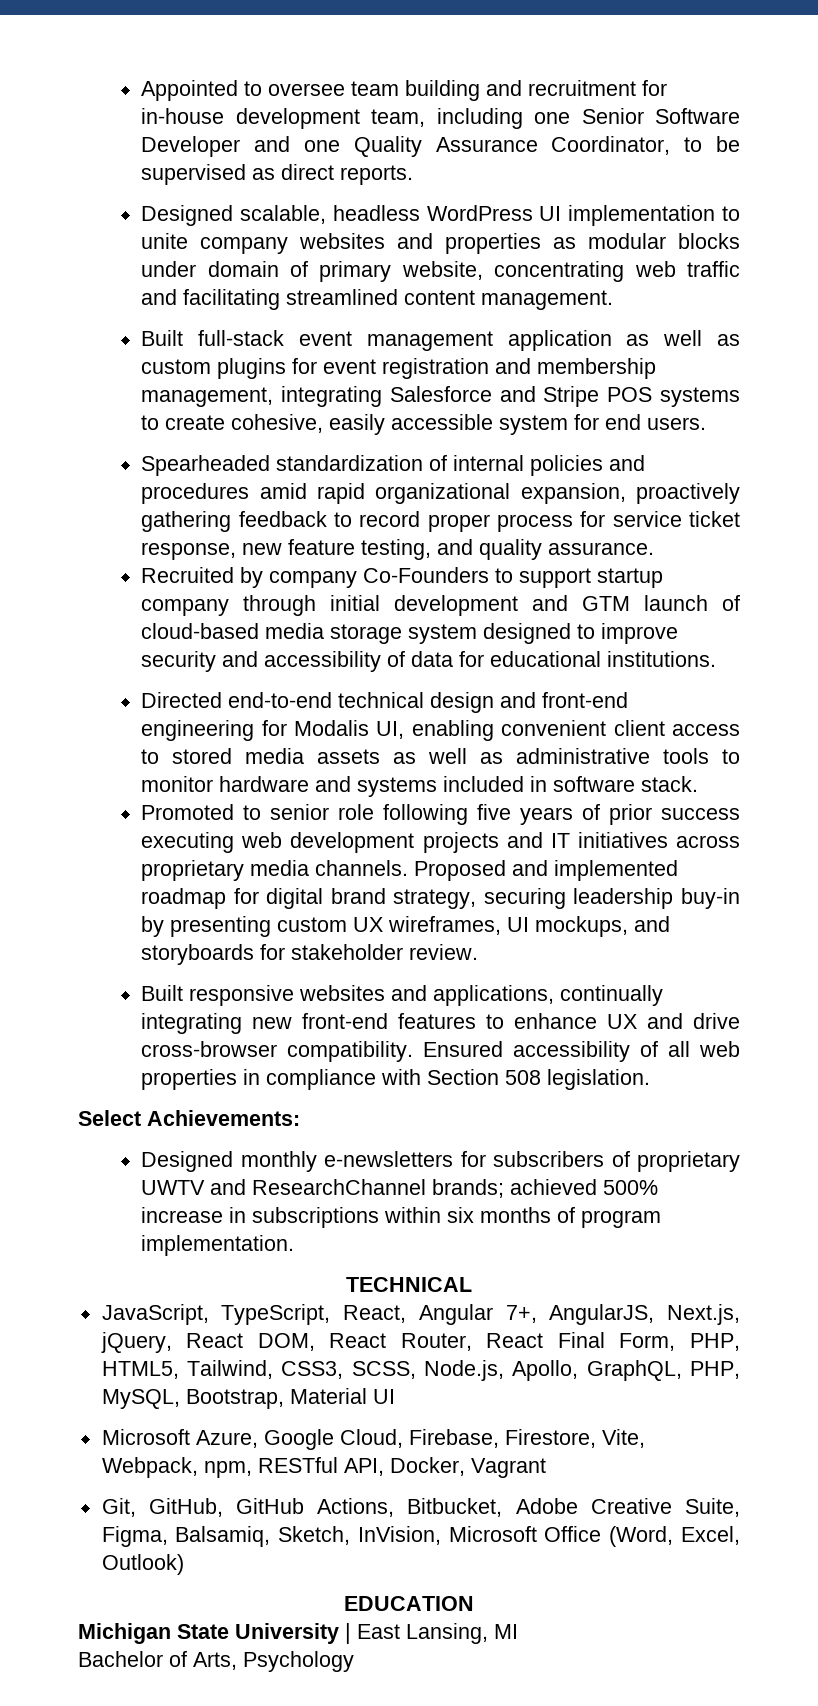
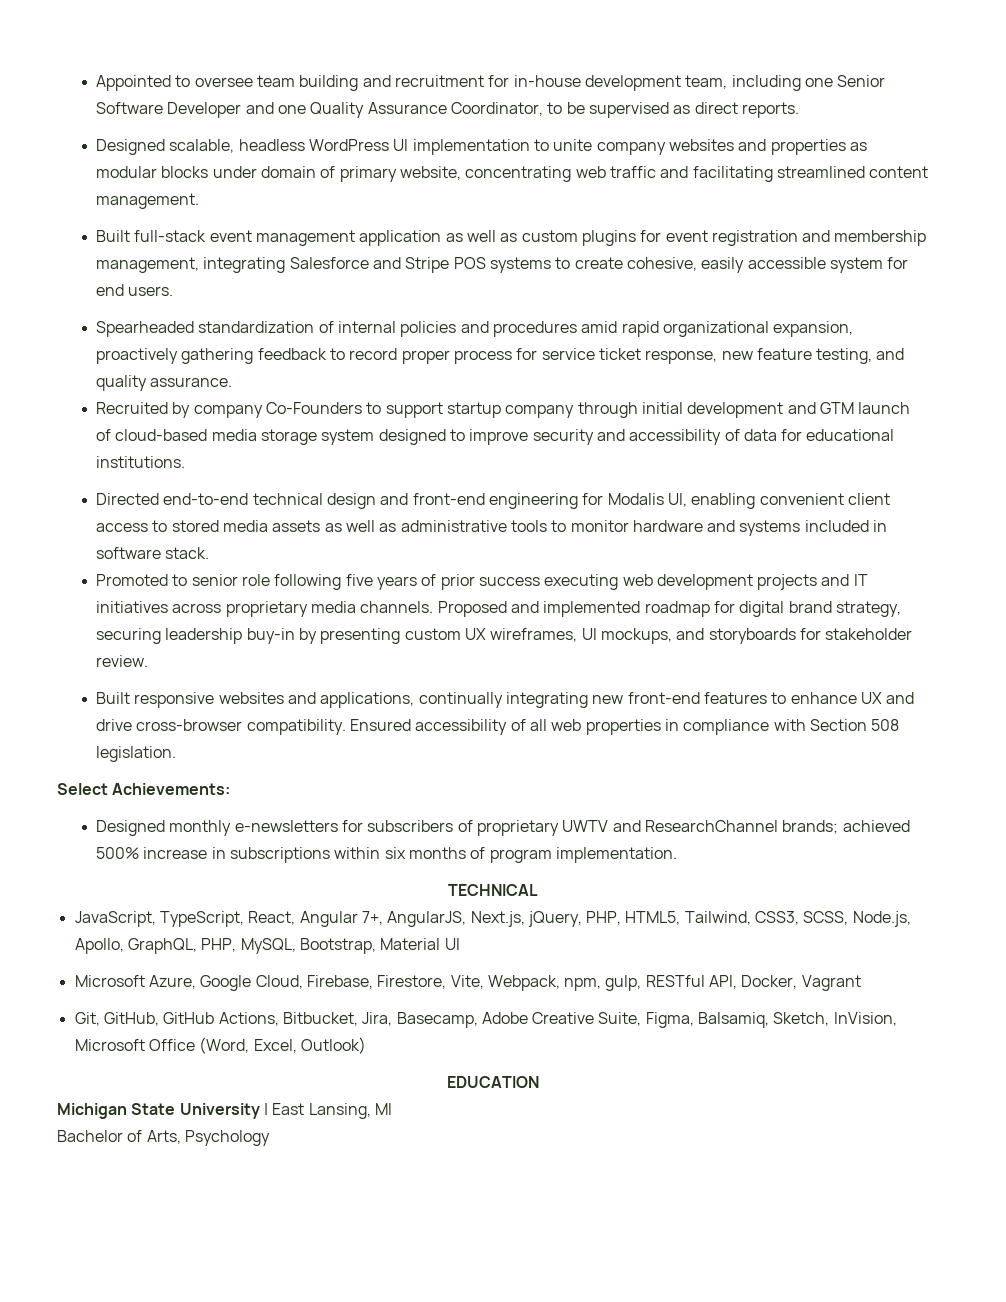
- JavaScript, TypeScript, React, Angular 7+, AngularJS, Next.js, jQuery, React DOM, React Router, React Final Form, PHP, HTML5, Tailwind, CSS3, SCSS, Node.js, Apollo, GraphQL, PHP, MySQL, Bootstrap, Material UI
+ JavaScript, TypeScript, React, Angular 7+, AngularJS, Next.js, jQuery, PHP, HTML5, Tailwind, CSS3, SCSS, Node.js, Apollo, GraphQL, PHP, MySQL, Bootstrap, Material UI
- Microsoft Azure, Google Cloud, Firebase, Firestore, Vite, Webpack, npm, RESTful API, Docker, Vagrant
+ Microsoft Azure, Google Cloud, Firebase, Firestore, Vite, Webpack, npm, gulp, RESTful API, Docker, Vagrant
- Git, GitHub, GitHub Actions, Bitbucket, Adobe Creative Suite, Figma, Balsamiq, Sketch, InVision, Microsoft Office (Word, Excel, Outlook)
+ Git, GitHub, GitHub Actions, Bitbucket, Jira, Basecamp, Adobe Creative Suite, Figma, Balsamiq, Sketch, InVision, Microsoft Office (Word, Excel, Outlook)

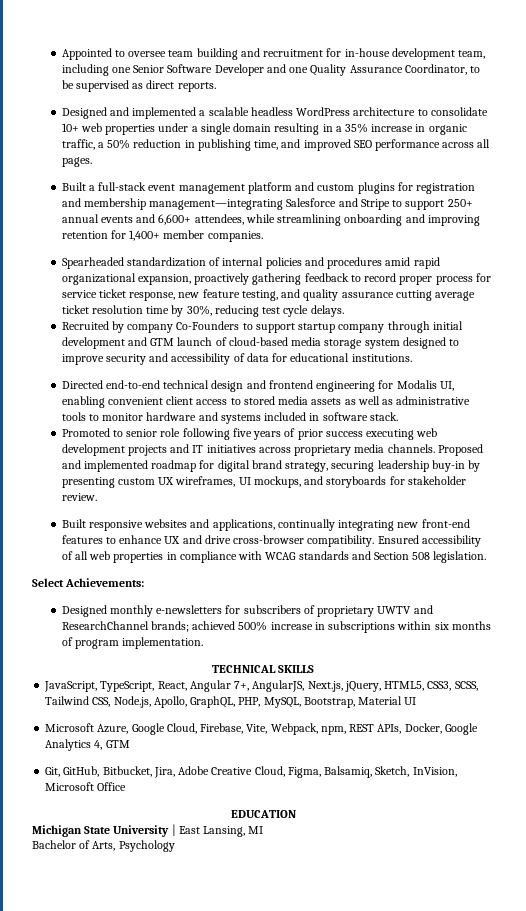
- Designed scalable, headless WordPress UI implementation to unite company websites and properties as modular blocks under domain of primary website, concentrating web traffic and facilitating streamlined content management.
- Built full-stack event management application as well as custom plugins for event registration and membership management, integrating Salesforce and Stripe POS systems to create cohesive, easily accessible system for end users.
+ Designed and implemented a scalable headless WordPress architecture to consolidate 10+ web properties under a single domain resulting in a 35% increase in organic traffic, a 50% reduction in publishing time, and improved SEO performance across all pages.
+ Built a full-stack event management platform and custom plugins for registration and membership management—integrating Salesforce and Stripe to support 250+ annual events and 6,600+ attendees, while streamlining onboarding and improving retention for 1,400+ member companies.
- Spearheaded standardization of internal policies and procedures amid rapid organizational expansion, proactively gathering feedback to record proper process for service ticket response, new feature testing, and quality assurance.
+ Spearheaded standardization of internal policies and procedures amid rapid organizational expansion, proactively gathering feedback to record proper process for service ticket response, new feature testing, and quality assurance cutting average ticket resolution time by 30%, reducing test cycle delays.
- Directed end-to-end technical design and front-end engineering for Modalis UI, enabling convenient client access to stored media assets as well as administrative tools to monitor hardware and systems included in software stack.
+ Directed end-to-end technical design and frontend engineering for Modalis UI, enabling convenient client access to stored media assets as well as administrative tools to monitor hardware and systems included in software stack.
- Ensured accessibility of all web properties in compliance with Section 508 legislation.
+ Ensured accessibility of all web properties in compliance with WCAG standards and Section 508 legislation.
- TECHNICAL
+ TECHNICAL SKILLS
- JavaScript, TypeScript, React, Angular 7+, AngularJS, Next.js, jQuery, PHP, HTML5, Tailwind, CSS3, SCSS, Node.js, Apollo, GraphQL, PHP, MySQL, Bootstrap, Material UI
+ JavaScript, TypeScript, React, Angular 7+, AngularJS, Next.js, jQuery, HTML5, CSS3, SCSS, Tailwind CSS, Node.js, Apollo, GraphQL, PHP, MySQL, Bootstrap, Material UI
- Microsoft Azure, Google Cloud, Firebase, Firestore, Vite, Webpack, npm, gulp, RESTful API, Docker, Vagrant
+ Microsoft Azure, Google Cloud, Firebase, Vite, Webpack, npm, REST APIs, Docker, Google Analytics 4, GTM
- Git, GitHub, GitHub Actions, Bitbucket, Jira, Basecamp, Adobe Creative Suite, Figma, Balsamiq, Sketch, InVision, Microsoft Office (Word, Excel, Outlook)
+ Git, GitHub, Bitbucket, Jira, Adobe Creative Cloud, Figma, Balsamiq, Sketch, InVision, Microsoft Office

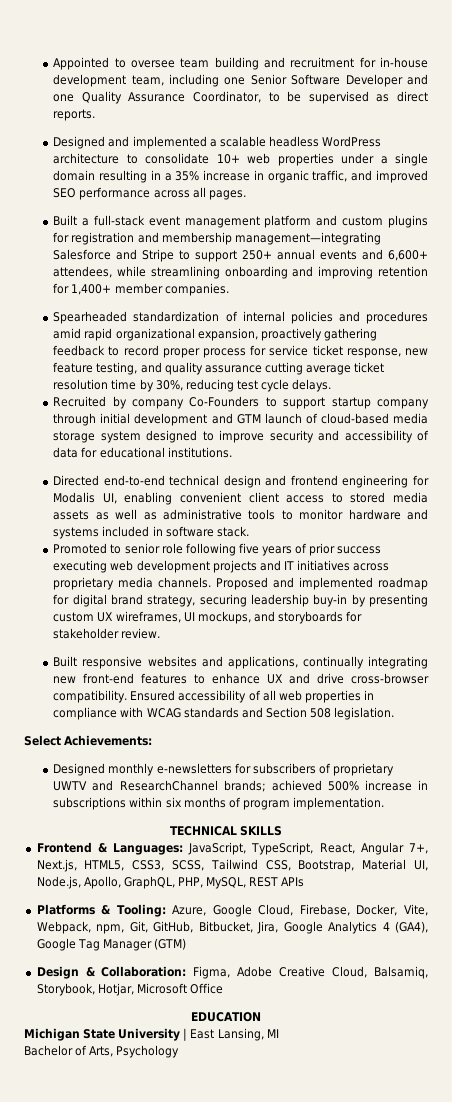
- Designed and implemented a scalable headless WordPress architecture to consolidate 10+ web properties under a single domain resulting in a 35% increase in organic traffic, a 50% reduction in publishing time, and improved SEO performance across all pages.
+ Designed and implemented a scalable headless WordPress architecture to consolidate 10+ web properties under a single domain resulting in a 35% increase in organic traffic, and improved SEO performance across all pages.
- JavaScript, TypeScript, React, Angular 7+, AngularJS, Next.js, jQuery, HTML5, CSS3, SCSS, Tailwind CSS, Node.js, Apollo, GraphQL, PHP, MySQL, Bootstrap, Material UI
- Microsoft Azure, Google Cloud, Firebase, Vite, Webpack, npm, REST APIs, Docker, Google Analytics 4, GTM
- Git, GitHub, Bitbucket, Jira, Adobe Creative Cloud, Figma, Balsamiq, Sketch, InVision, Microsoft Office
+ Frontend & Languages: JavaScript, TypeScript, React, Angular 7+, Next.js, HTML5, CSS3, SCSS, Tailwind CSS, Bootstrap, Material UI, Node.js, Apollo, GraphQL, PHP, MySQL, REST APIs
+ Platforms & Tooling: Azure, Google Cloud, Firebase, Docker, Vite, Webpack, npm, Git, GitHub, Bitbucket, Jira, Google Analytics 4 (GA4), Google Tag Manager (GTM)
+ Design & Collaboration: Figma, Adobe Creative Cloud, Balsamiq, Storybook, Hotjar, Microsoft Office

